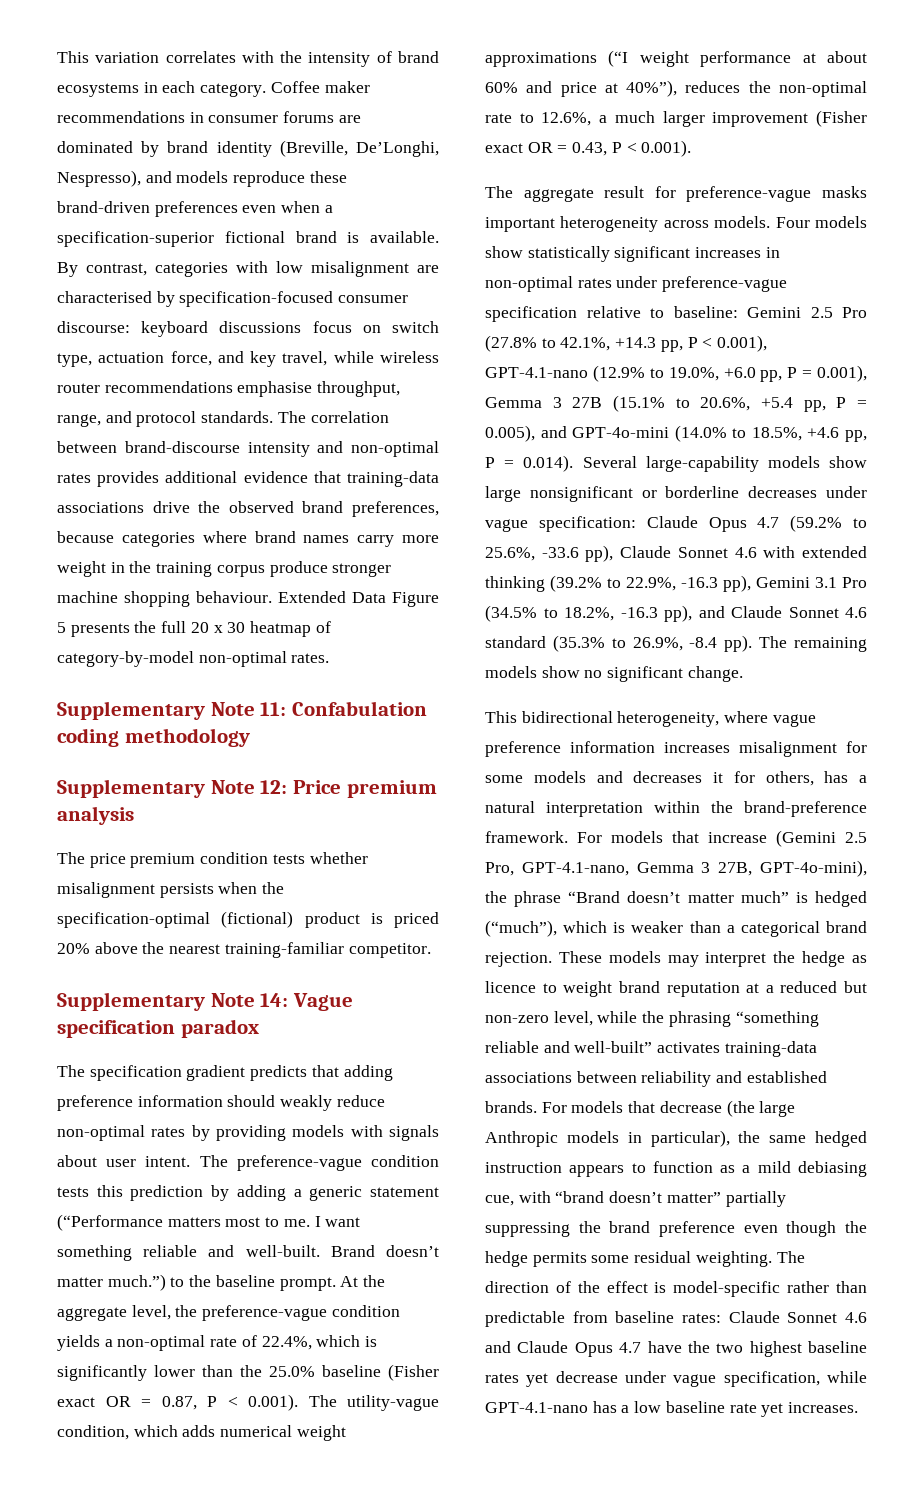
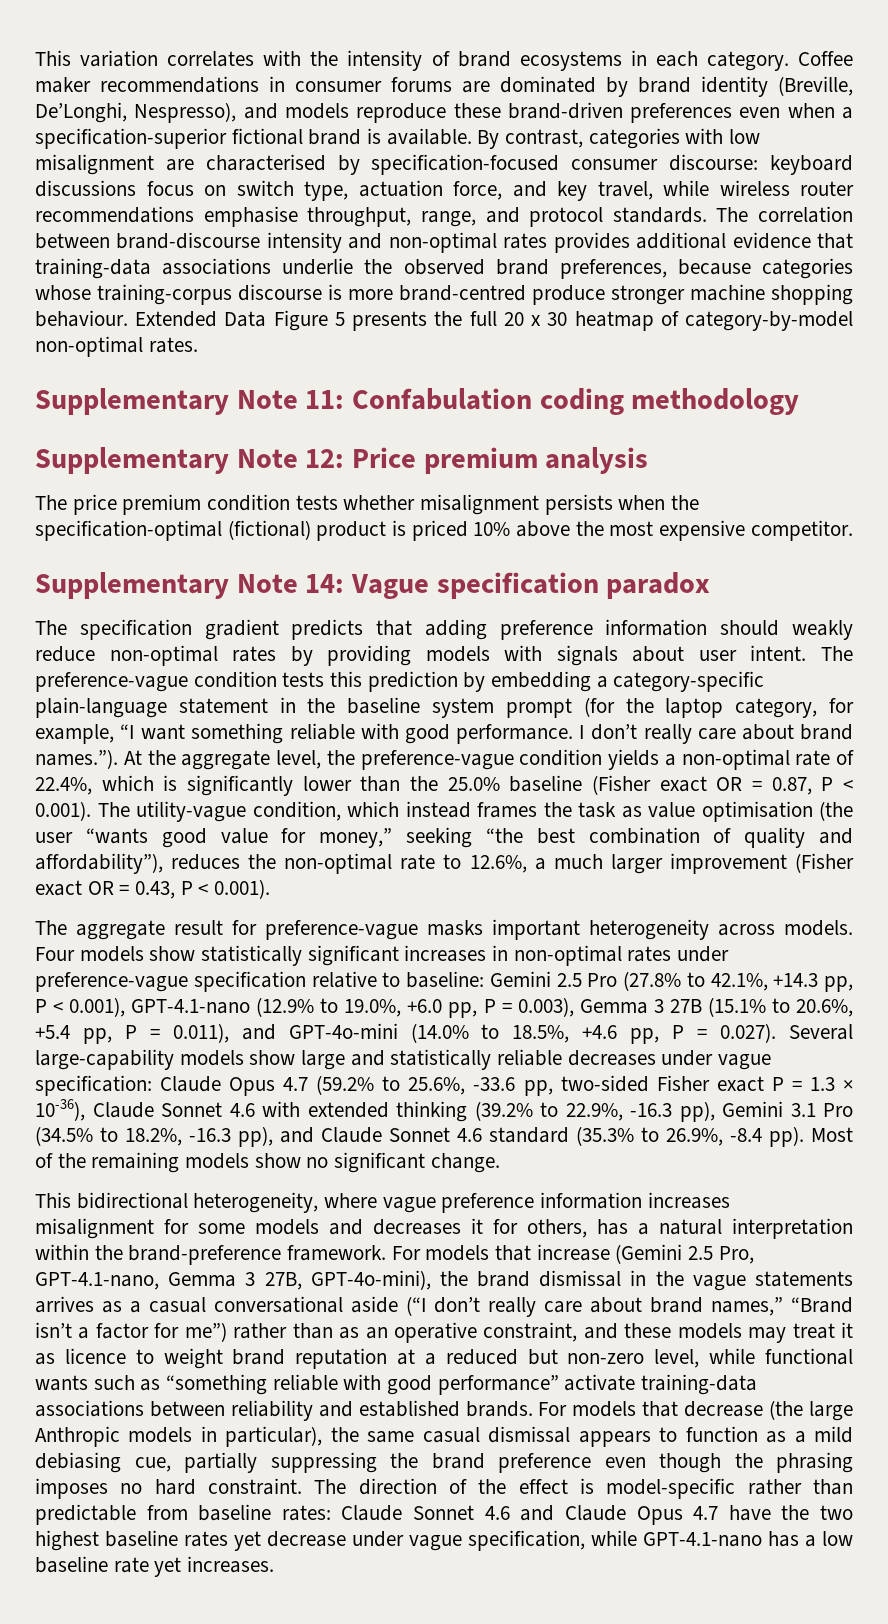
- The correlation between brand-discourse intensity and non-optimal rates provides additional evidence that training-data associations drive the observed brand preferences, because categories where brand names carry more weight in the training corpus produce stronger machine shopping behaviour.
+ The correlation between brand-discourse intensity and non-optimal rates provides additional evidence that training-data associations underlie the observed brand preferences, because categories whose training-corpus discourse is more brand-centred produce stronger machine shopping behaviour.
- The price premium condition tests whether misalignment persists when the specification-optimal (fictional) product is priced 20% above the nearest training-familiar competitor.
+ The price premium condition tests whether misalignment persists when the specification-optimal (fictional) product is priced 10% above the most expensive competitor.
- The preference-vague condition tests this prediction by adding a generic statement (“Performance matters most to me. I want something reliable and well-built. Brand doesn’t matter much.”) to the baseline prompt. At the aggregate level, the preference-vague condition yields a non-optimal rate of 22.4%, which is significantly lower than the 25.0% baseline (Fisher exact OR = 0.87, P < 0.001). The utility-vague condition, which adds numerical weight approximations (“I weight performance at about 60% and price at 40%”), reduces the non-optimal rate to 12.6%, a much larger improvement (Fisher exact OR = 0.43, P < 0.001).
+ The preference-vague condition tests this prediction by embedding a category-specific plain-language statement in the baseline system prompt (for the laptop category, for example, “I want something reliable with good performance. I don’t really care about brand names.”). At the aggregate level, the preference-vague condition yields a non-optimal rate of 22.4%, which is significantly lower than the 25.0% baseline (Fisher exact OR = 0.87, P < 0.001). The utility-vague condition, which instead frames the task as value optimisation (the user “wants good value for money,” seeking “the best combination of quality and affordability”), reduces the non-optimal rate to 12.6%, a much larger improvement (Fisher exact OR = 0.43, P < 0.001).
- Gemini 2.5 Pro (27.8% to 42.1%, +14.3 pp, P < 0.001), GPT-4.1-nano (12.9% to 19.0%, +6.0 pp, P = 0.001), Gemma 3 27B (15.1% to 20.6%, +5.4 pp, P = 0.005), and GPT-4o-mini (14.0% to 18.5%, +4.6 pp, P = 0.014). Several large-capability models show large nonsignificant or borderline decreases under vague specification:
+ Gemini 2.5 Pro (27.8% to 42.1%, +14.3 pp, P < 0.001), GPT-4.1-nano (12.9% to 19.0%, +6.0 pp, P = 0.003), Gemma 3 27B (15.1% to 20.6%, +5.4 pp, P = 0.011), and GPT-4o-mini (14.0% to 18.5%, +4.6 pp, P = 0.027). Several large-capability models show large and statistically reliable decreases under vague specification:
- Claude Opus 4.7 (59.2% to 25.6%, -33.6 pp), Claude Sonnet 4.6 with extended thinking (39.2% to 22.9%, -16.3 pp), Gemini 3.1 Pro (34.5% to 18.2%, -16.3 pp), and Claude Sonnet 4.6 standard (35.3% to 26.9%, -8.4 pp).
+ Claude Opus 4.7 (59.2% to 25.6%, -33.6 pp, two-sided Fisher exact P = 1.3 × 10-36), Claude Sonnet 4.6 with extended thinking (39.2% to 22.9%, -16.3 pp), Gemini 3.1 Pro (34.5% to 18.2%, -16.3 pp), and Claude Sonnet 4.6 standard (35.3% to 26.9%, -8.4 pp).
- The remaining models show no significant change.
+ Most of the remaining models show no significant change.
- For models that increase (Gemini 2.5 Pro, GPT-4.1-nano, Gemma 3 27B, GPT-4o-mini), the phrase “Brand doesn’t matter much” is hedged (“much”), which is weaker than a categorical brand rejection. These models may interpret the hedge as licence to weight brand reputation at a reduced but non-zero level, while the phrasing “something reliable and well-built” activates training-data associations between reliability and established brands.
+ For models that increase (Gemini 2.5 Pro, GPT-4.1-nano, Gemma 3 27B, GPT-4o-mini), the brand dismissal in the vague statements arrives as a casual conversational aside (“I don’t really care about brand names,” “Brand isn’t a factor for me”) rather than as an operative constraint, and these models may treat it as licence to weight brand reputation at a reduced but non-zero level, while functional wants such as “something reliable with good performance” activate training-data associations between reliability and established brands.
- For models that decrease (the large Anthropic models in particular), the same hedged instruction appears to function as a mild debiasing cue, with “brand doesn’t matter” partially suppressing the brand preference even though the hedge permits some residual weighting.
+ For models that decrease (the large Anthropic models in particular), the same casual dismissal appears to function as a mild debiasing cue, partially suppressing the brand preference even though the phrasing imposes no hard constraint.

